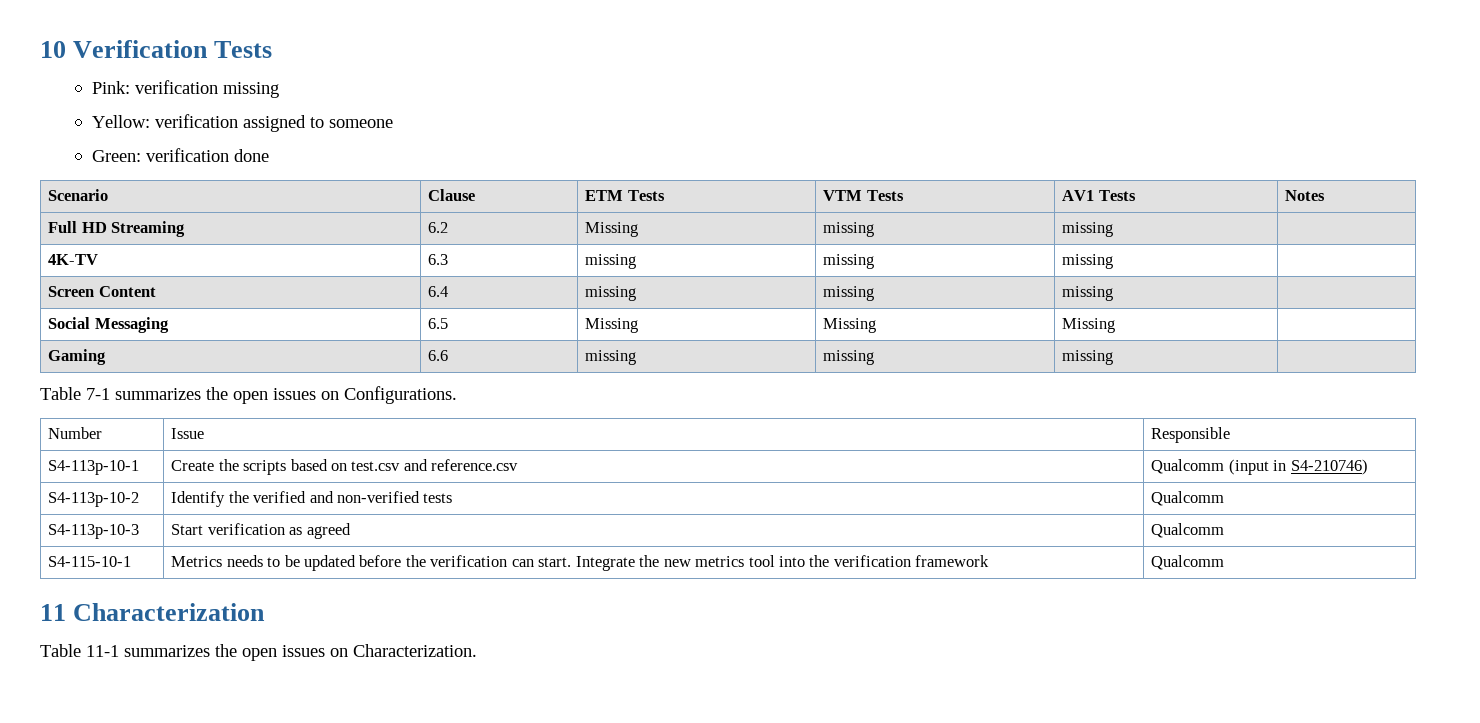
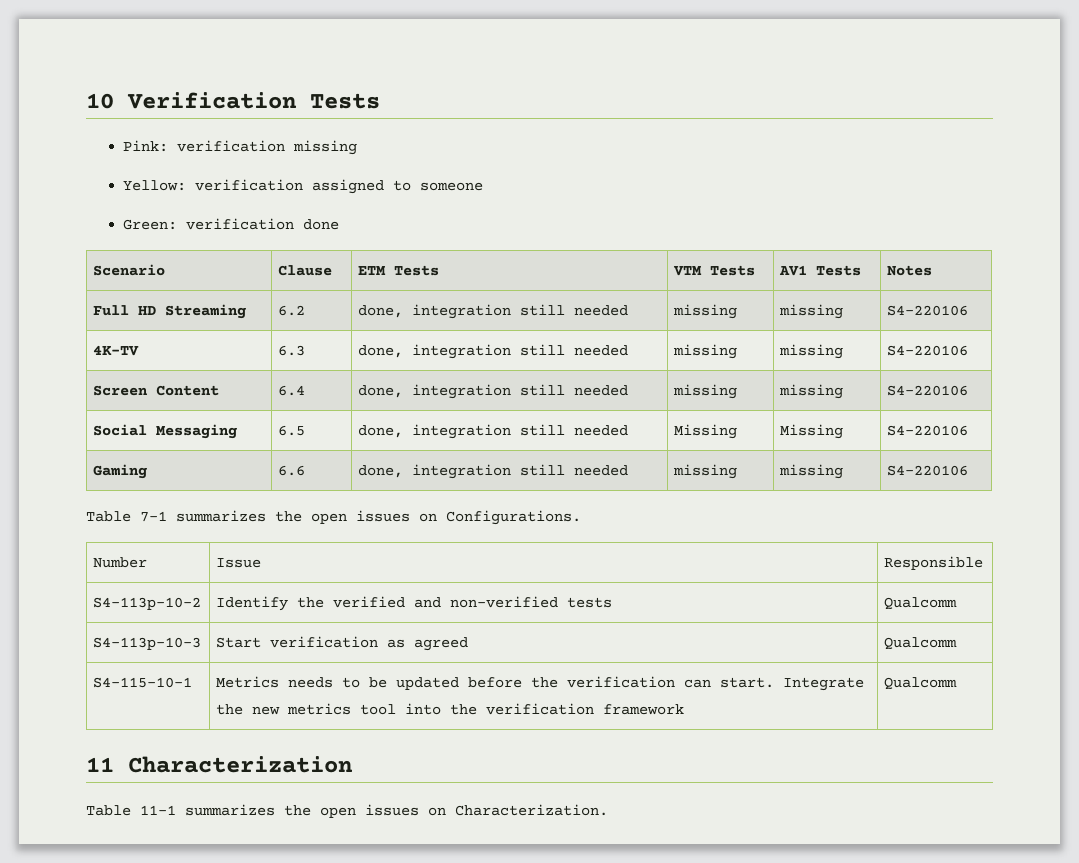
- Full HD Streaming | 6.2 | Missing | missing | missing |
+ Full HD Streaming | 6.2 | done, integration still needed | missing | missing | S4-220106
- 4K-TV | 6.3 | missing | missing | missing |
+ 4K-TV | 6.3 | done, integration still needed | missing | missing | S4-220106
- Screen Content | 6.4 | missing | missing | missing |
+ Screen Content | 6.4 | done, integration still needed | missing | missing | S4-220106
- Social Messaging | 6.5 | Missing | Missing | Missing |
+ Social Messaging | 6.5 | done, integration still needed | Missing | Missing | S4-220106
- Gaming | 6.6 | missing | missing | missing |
+ Gaming | 6.6 | done, integration still needed | missing | missing | S4-220106
- S4-113p-10-1 | Create the scripts based on test.csv and reference.csv | Qualcomm (input in S4-210746)

